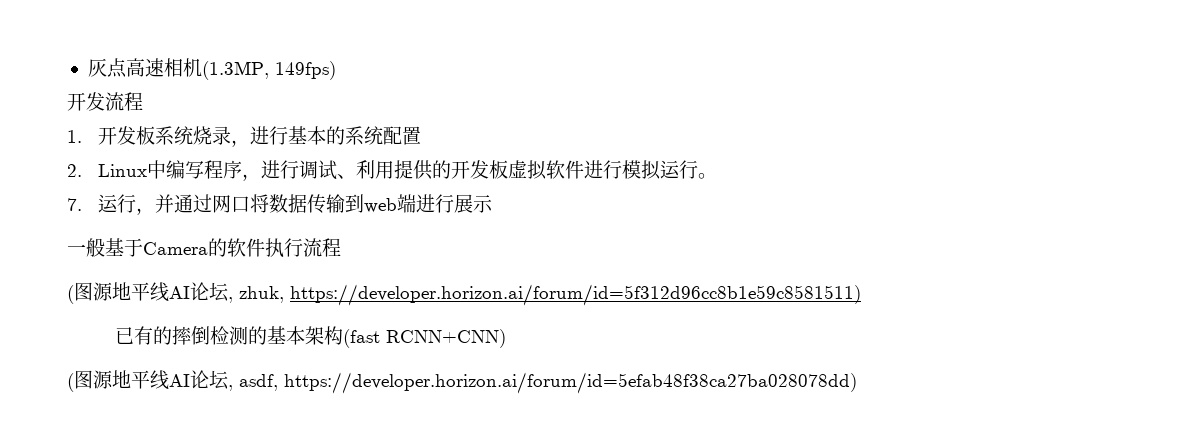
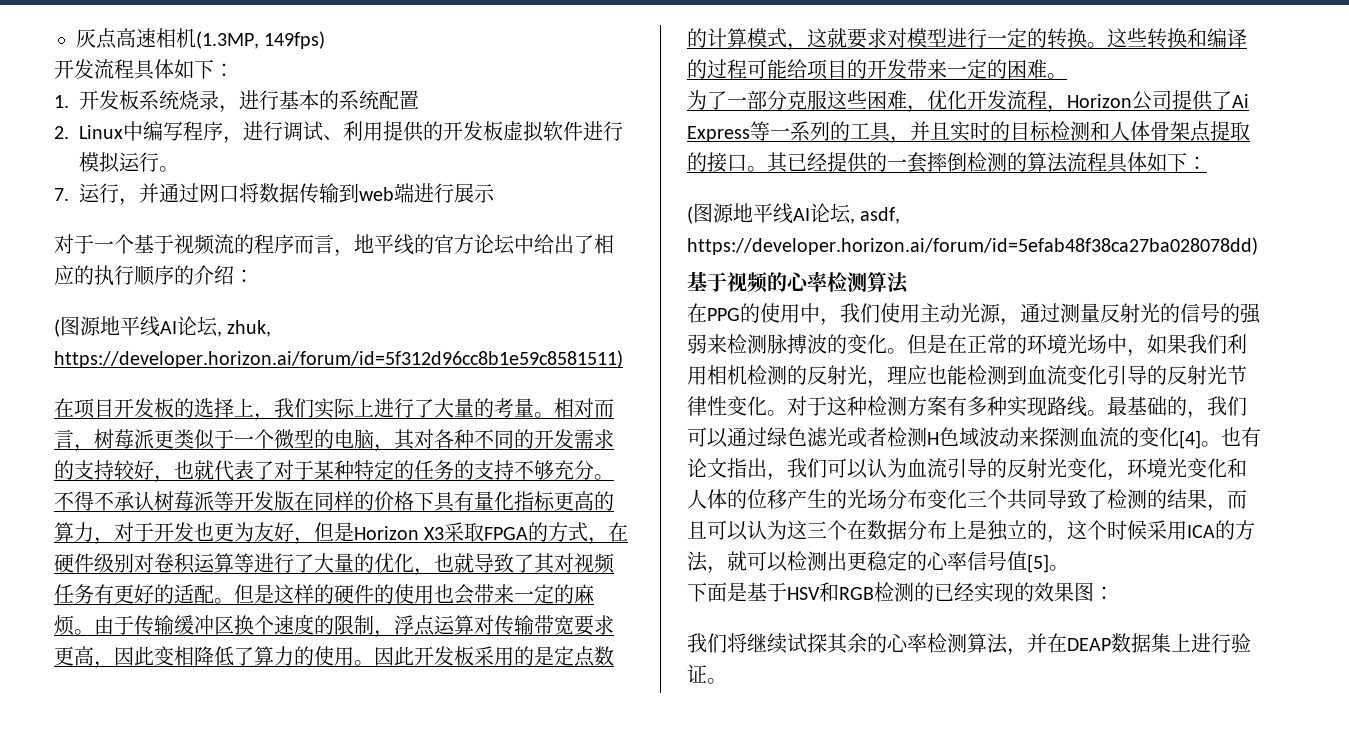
- 开发流程
+ 开发流程具体如下：
- 一般基于Camera的软件执行流程
+ 对于一个基于视频流的程序而言，地平线的官方论坛中给出了相应的执行顺序的介绍：
- 已有的摔倒检测的基本架构(fast RCNN+CNN)
+ 在项目开发板的选择上，我们实际上进行了大量的考量。相对而言，树莓派更类似于一个微型的电脑，其对各种不同的开发需求的支持较好，也就代表了对于某种特定的任务的支持不够充分。不得不承认树莓派等开发版在同样的价格下具有量化指标更高的算力，对于开发也更为友好，但是Horizon X3采取FPGA的方式，在硬件级别对卷积运算等进行了大量的优化，也就导致了其对视频任务有更好的适配。但是这样的硬件的使用也会带来一定的麻烦。由于传输缓冲区换个速度的限制，浮点运算对传输带宽要求更高，因此变相降低了算力的使用。因此开发板采用的是定点数的计算模式，这就要求对模型进行一定的转换。这些转换和编译的过程可能给项目的开发带来一定的困难。
+ 为了一部分克服这些困难，优化开发流程，Horizon公司提供了Ai Express等一系列的工具，并且实时的目标检测和人体骨架点提取的接口。其已经提供的一套摔倒检测的算法流程具体如下：
+ 基于视频的心率检测算法
+ 在PPG的使用中，我们使用主动光源，通过测量反射光的信号的强弱来检测脉搏波的变化。但是在正常的环境光场中，如果我们利用相机检测的反射光，理应也能检测到血流变化引导的反射光节律性变化。对于这种检测方案有多种实现路线。最基础的，我们可以通过绿色滤光或者检测H色域波动来探测血流的变化[4]。也有论文指出，我们可以认为血流引导的反射光变化，环境光变化和人体的位移产生的光场分布变化三个共同导致了检测的结果，而且可以认为这三个在数据分布上是独立的，这个时候采用ICA的方法，就可以检测出更稳定的心率信号值[5]。
+ 下面是基于HSV和RGB检测的已经实现的效果图：
+ 我们将继续试探其余的心率检测算法，并在DEAP数据集上进行验证。

